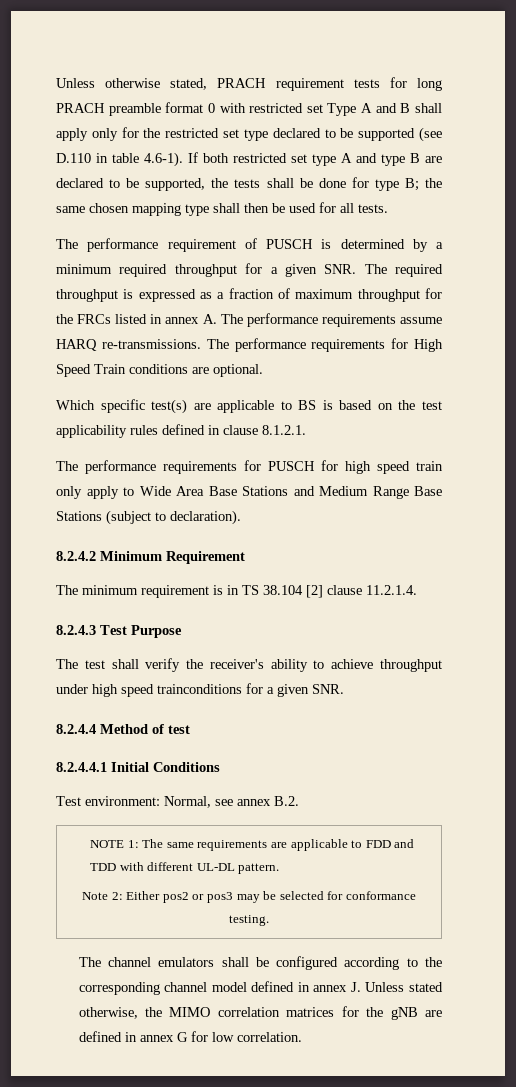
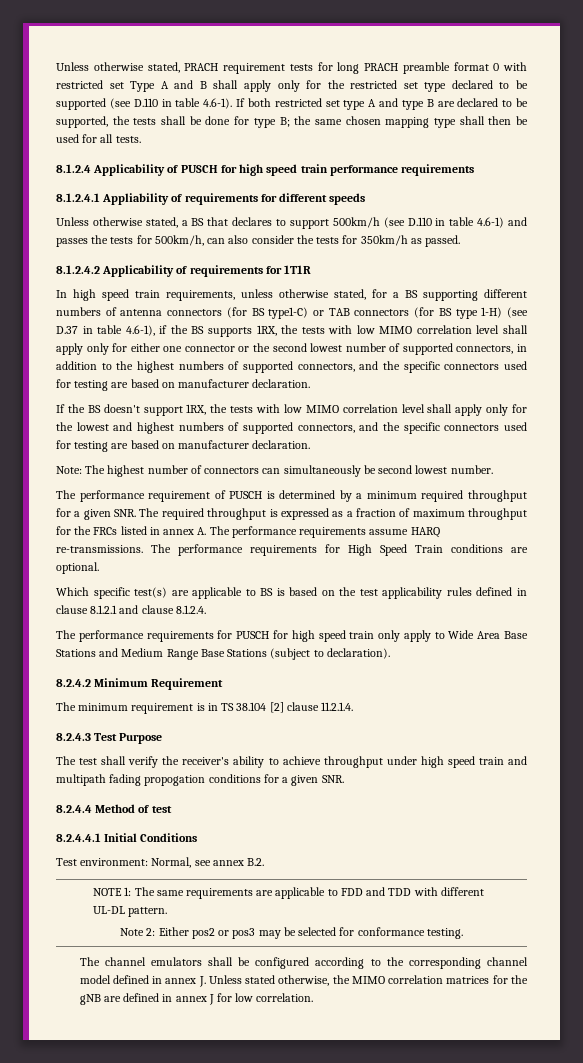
+ 8.1.2.4 Applicability of PUSCH for high speed train performance requirements
+ 8.1.2.4.1 Appliability of requirements for different speeds
+ Unless otherwise stated, a BS that declares to support 500km/h (see D.110 in table 4.6-1) and passes the tests for 500km/h, can also consider the tests for 350km/h as passed.
+ 8.1.2.4.2 Applicability of requirements for 1T1R
+ In high speed train requirements, unless otherwise stated, for a BS supporting different numbers of antenna connectors (for BS type1-C) or TAB connectors (for BS type 1-H) (see D.37 in table 4.6-1), if the BS supports 1RX, the tests with low MIMO correlation level shall apply only for either one connector or the second lowest number of supported connectors, in addition to the highest numbers of supported connectors, and the specific connectors used for testing are based on manufacturer declaration.
+ If the BS doesn't support 1RX, the tests with low MIMO correlation level shall apply only for the lowest and highest numbers of supported connectors, and the specific connectors used for testing are based on manufacturer declaration.
+ Note: The highest number of connectors can simultaneously be second lowest number.
- Which specific test(s) are applicable to BS is based on the test applicability rules defined in clause 8.1.2.1.
+ Which specific test(s) are applicable to BS is based on the test applicability rules defined in clause 8.1.2.1 and clause 8.1.2.4.
- The test shall verify the receiver's ability to achieve throughput under high speed trainconditions for a given SNR.
+ The test shall verify the receiver's ability to achieve throughput under high speed train and multipath fading propogation conditions for a given SNR.
- The channel emulators shall be configured according to the corresponding channel model defined in annex J. Unless stated otherwise, the MIMO correlation matrices for the gNB are defined in annex G for low correlation.
+ The channel emulators shall be configured according to the corresponding channel model defined in annex J. Unless stated otherwise, the MIMO correlation matrices for the gNB are defined in annex J for low correlation.

